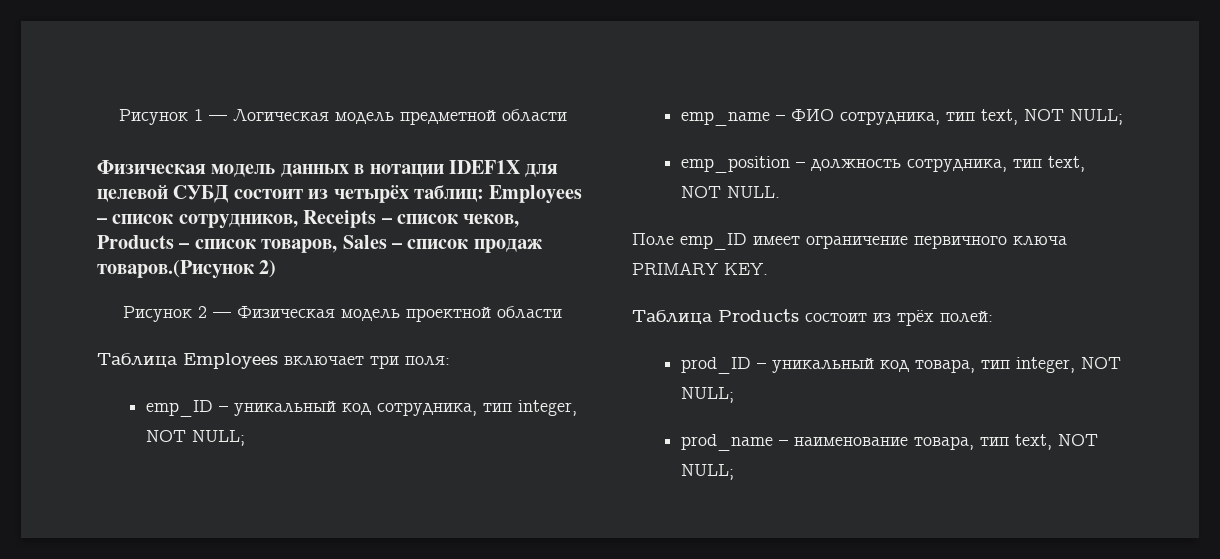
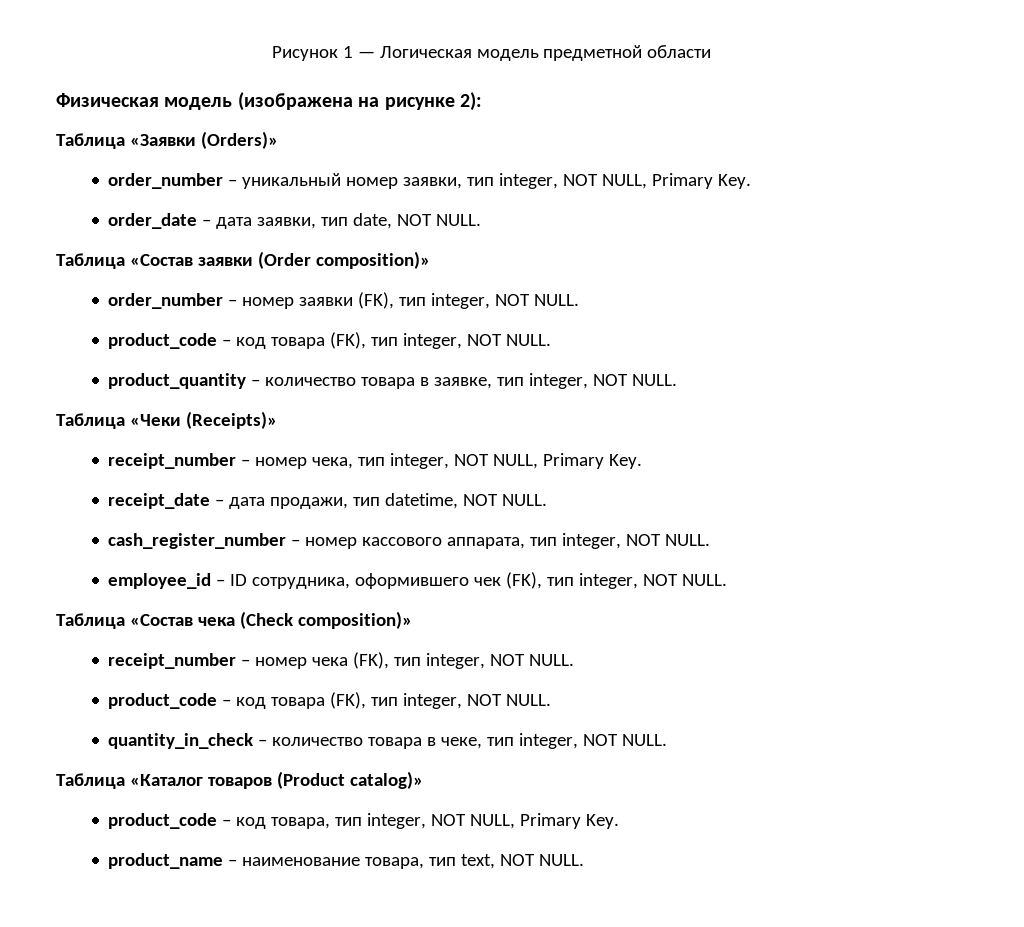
- Физическая модель данных в нотации IDEF1X для целевой СУБД состоит из четырёх таблиц: Employees – список сотрудников, Receipts – список чеков, Products – список товаров, Sales – список продаж товаров.(Рисунок 2)
- Рисунок 2 — Физическая модель проектной области
- Таблица Employees включает три поля:
- emp_ID – уникальный код сотрудника, тип integer, NOT NULL;
- emp_name – ФИО сотрудника, тип text, NOT NULL;
- emp_position – должность сотрудника, тип text, NOT NULL.
- Поле emp_ID имеет ограничение первичного ключа PRIMARY KEY.
- Таблица Products состоит из трёх полей:
- prod_ID – уникальный код товара, тип integer, NOT NULL;
- prod_name – наименование товара, тип text, NOT NULL;
+ Физическая модель (изображена на рисунке 2):
+ Таблица «Заявки (Orders)»
+ order_number – уникальный номер заявки, тип integer, NOT NULL, Primary Key.
+ order_date – дата заявки, тип date, NOT NULL.
+ Таблица «Состав заявки (Order composition)»
+ order_number – номер заявки (FK), тип integer, NOT NULL.
+ product_code – код товара (FK), тип integer, NOT NULL.
+ product_quantity – количество товара в заявке, тип integer, NOT NULL.
+ Таблица «Чеки (Receipts)»
+ receipt_number – номер чека, тип integer, NOT NULL, Primary Key.
+ receipt_date – дата продажи, тип datetime, NOT NULL.
+ cash_register_number – номер кассового аппарата, тип integer, NOT NULL.
+ employee_id – ID сотрудника, оформившего чек (FK), тип integer, NOT NULL.
+ Таблица «Состав чека (Check composition)»
+ receipt_number – номер чека (FK), тип integer, NOT NULL.
+ product_code – код товара (FK), тип integer, NOT NULL.
+ quantity_in_check – количество товара в чеке, тип integer, NOT NULL.
+ Таблица «Каталог товаров (Product catalog)»
+ product_code – код товара, тип integer, NOT NULL, Primary Key.
+ product_name – наименование товара, тип text, NOT NULL.

